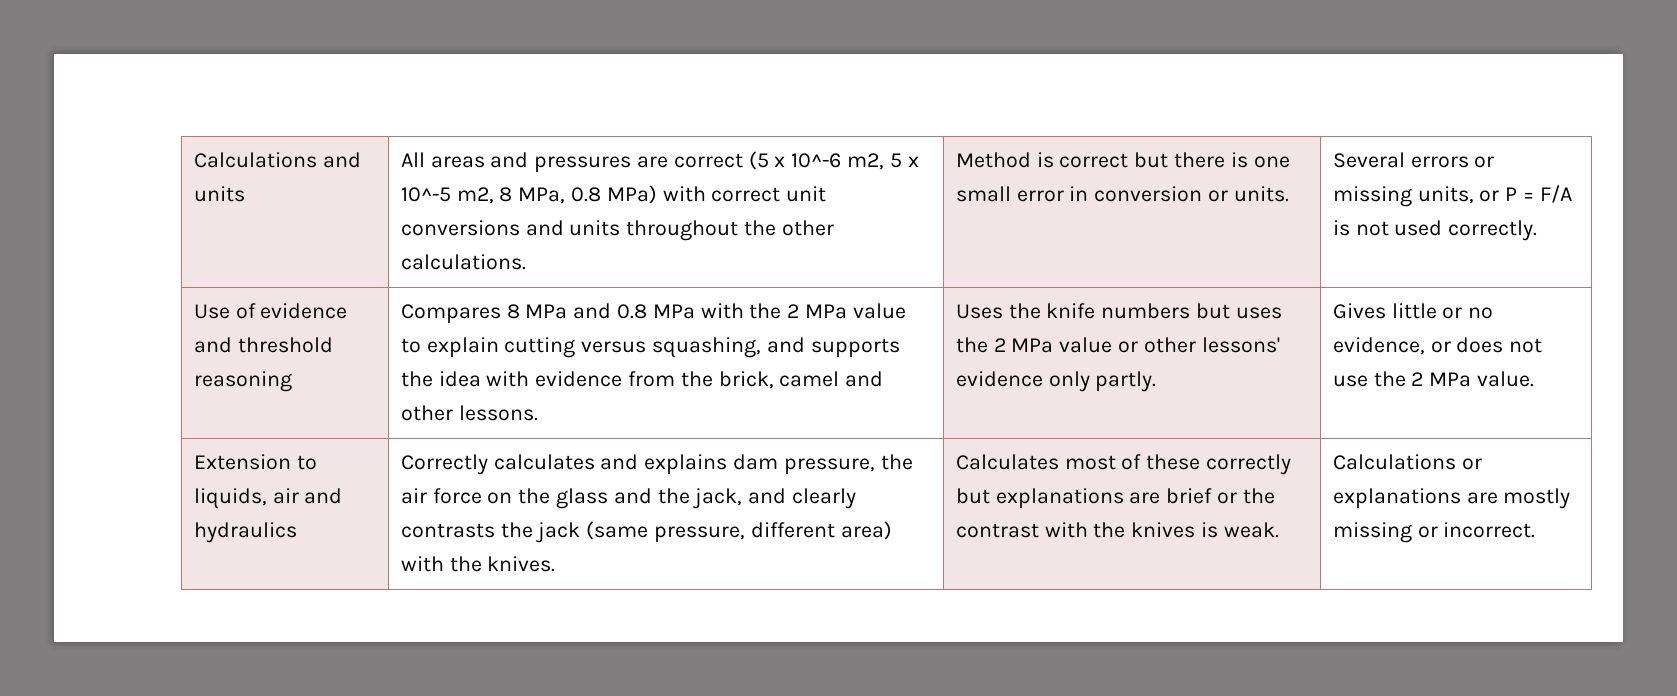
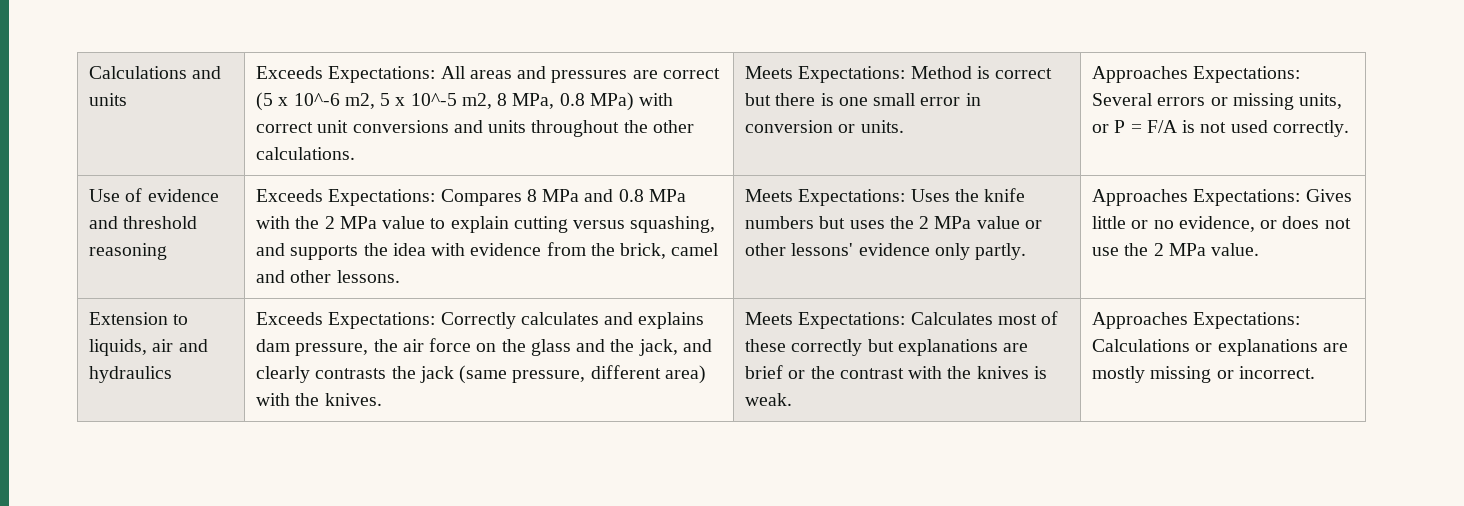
- All areas and pressures are correct (5 x 10^-6 m2, 5 x 10^-5 m2, 8 MPa, 0.8 MPa) with correct unit conversions and units throughout the other calculations.
+ Exceeds Expectations: All areas and pressures are correct (5 x 10^-6 m2, 5 x 10^-5 m2, 8 MPa, 0.8 MPa) with correct unit conversions and units throughout the other calculations.
- Method is correct but there is one small error in conversion or units.
+ Meets Expectations: Method is correct but there is one small error in conversion or units.
- Several errors or missing units, or P = F/A is not used correctly.
+ Approaches Expectations: Several errors or missing units, or P = F/A is not used correctly.
- Compares 8 MPa and 0.8 MPa with the 2 MPa value to explain cutting versus squashing, and supports the idea with evidence from the brick, camel and other lessons.
+ Exceeds Expectations: Compares 8 MPa and 0.8 MPa with the 2 MPa value to explain cutting versus squashing, and supports the idea with evidence from the brick, camel and other lessons.
- Uses the knife numbers but uses the 2 MPa value or other lessons' evidence only partly.
+ Meets Expectations: Uses the knife numbers but uses the 2 MPa value or other lessons' evidence only partly.
- Gives little or no evidence, or does not use the 2 MPa value.
+ Approaches Expectations: Gives little or no evidence, or does not use the 2 MPa value.
- Correctly calculates and explains dam pressure, the air force on the glass and the jack, and clearly contrasts the jack (same pressure, different area) with the knives.
+ Exceeds Expectations: Correctly calculates and explains dam pressure, the air force on the glass and the jack, and clearly contrasts the jack (same pressure, different area) with the knives.
- Calculates most of these correctly but explanations are brief or the contrast with the knives is weak.
+ Meets Expectations: Calculates most of these correctly but explanations are brief or the contrast with the knives is weak.
- Calculations or explanations are mostly missing or incorrect.
+ Approaches Expectations: Calculations or explanations are mostly missing or incorrect.

